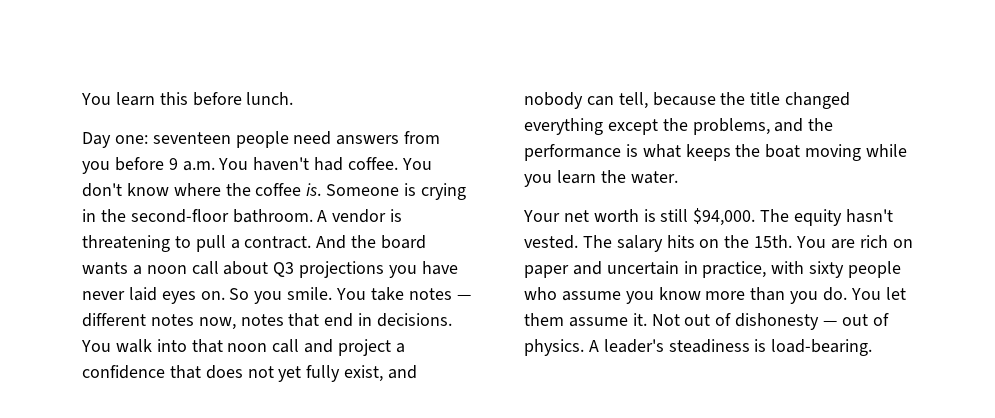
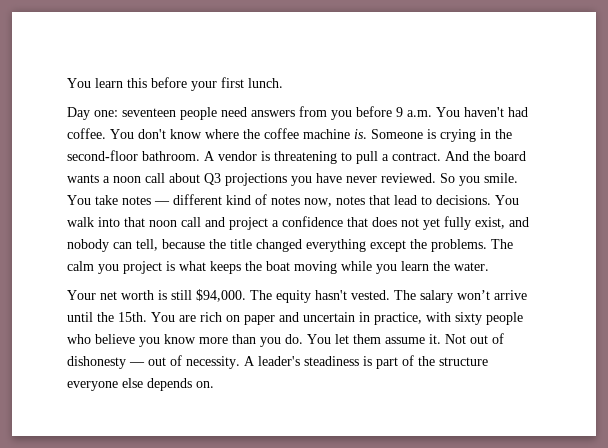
- You learn this before lunch.
+ You learn this before your first lunch.
- You don't know where the coffee is.
+ You don't know where the coffee machine is.
- And the board wants a noon call about Q3 projections you have never laid eyes on.
+ And the board wants a noon call about Q3 projections you have never reviewed.
- You take notes — different notes now, notes that end in decisions.
+ You take notes — different kind of notes now, notes that lead to decisions.
- You walk into that noon call and project a confidence that does not yet fully exist, and nobody can tell, because the title changed everything except the problems, and the performance is what keeps the boat moving while you learn the water.
+ You walk into that noon call and project a confidence that does not yet fully exist, and nobody can tell, because the title changed everything except the problems. The calm you project is what keeps the boat moving while you learn the water.
- The salary hits on the 15th.
+ The salary won’t arrive until the 15th.
- You are rich on paper and uncertain in practice, with sixty people who assume you know more than you do.
+ You are rich on paper and uncertain in practice, with sixty people who believe you know more than you do.
- Not out of dishonesty — out of physics.
+ Not out of dishonesty — out of necessity.
- A leader's steadiness is load-bearing.
+ A leader's steadiness is part of the structure everyone else depends on.

